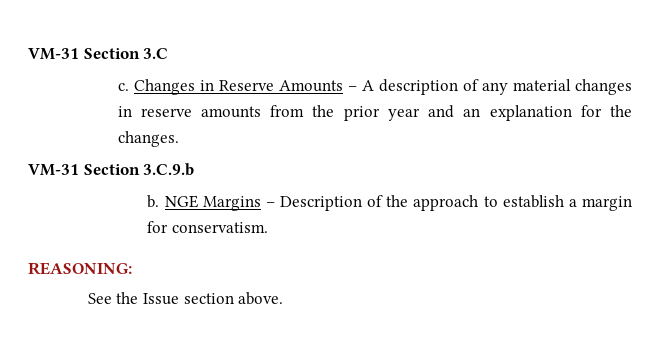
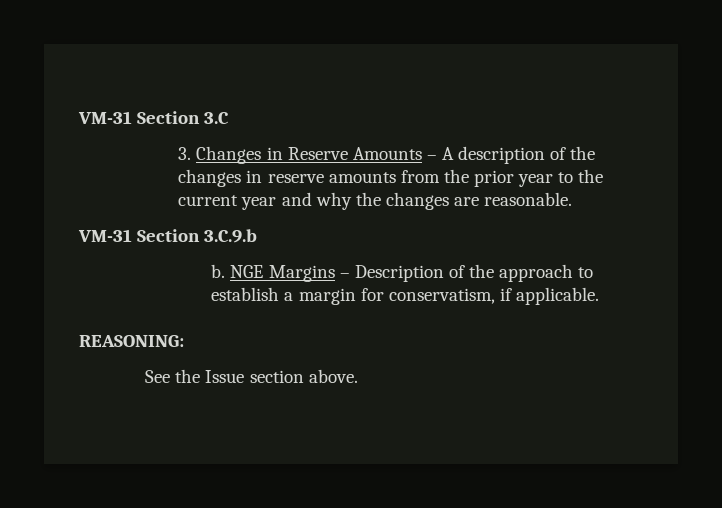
- c. Changes in Reserve Amounts – A description of any material changes in reserve amounts from the prior year and an explanation for the changes.
+ 3. Changes in Reserve Amounts – A description of the changes in reserve amounts from the prior year to the current year and why the changes are reasonable.
- NGE Margins – Description of the approach to establish a margin for conservatism.
+ NGE Margins – Description of the approach to establish a margin for conservatism, if applicable.

